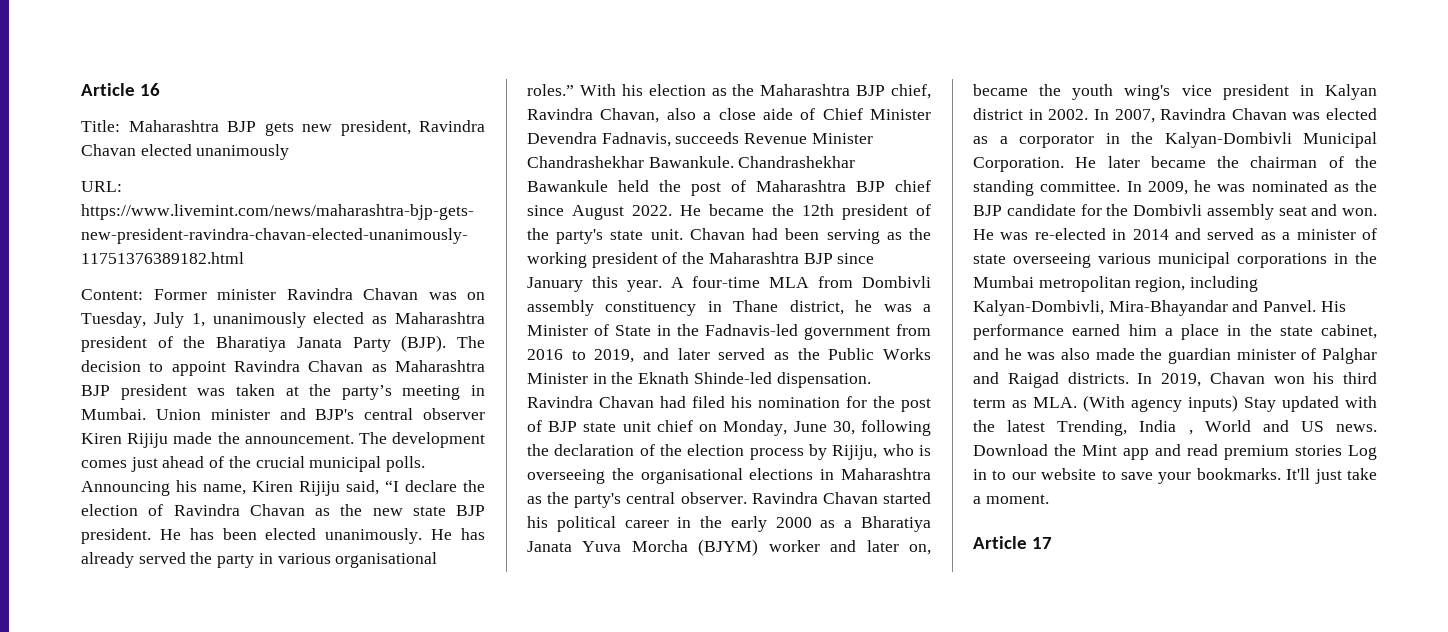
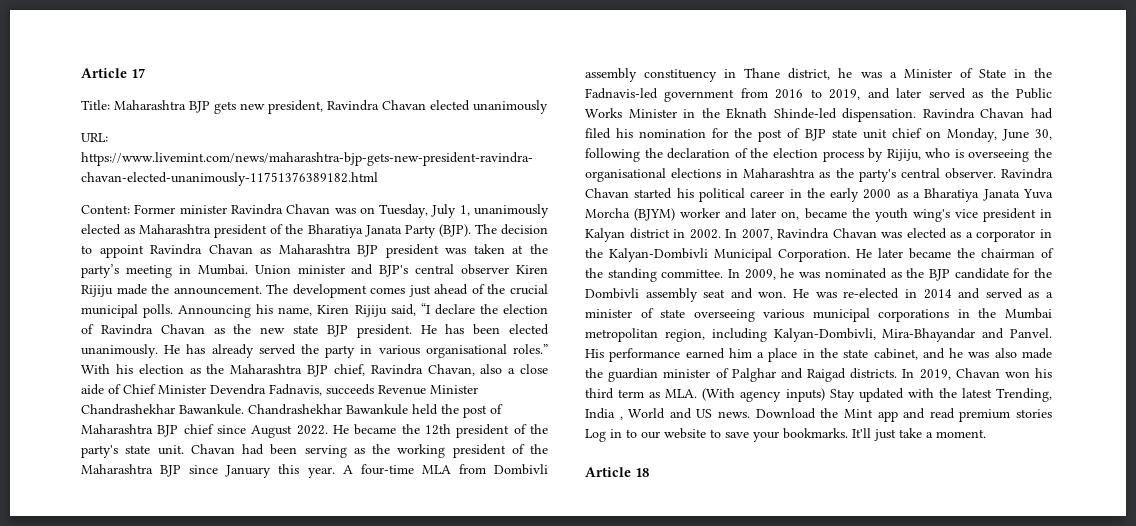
- Article 16
+ Article 17
- Article 17
+ Article 18

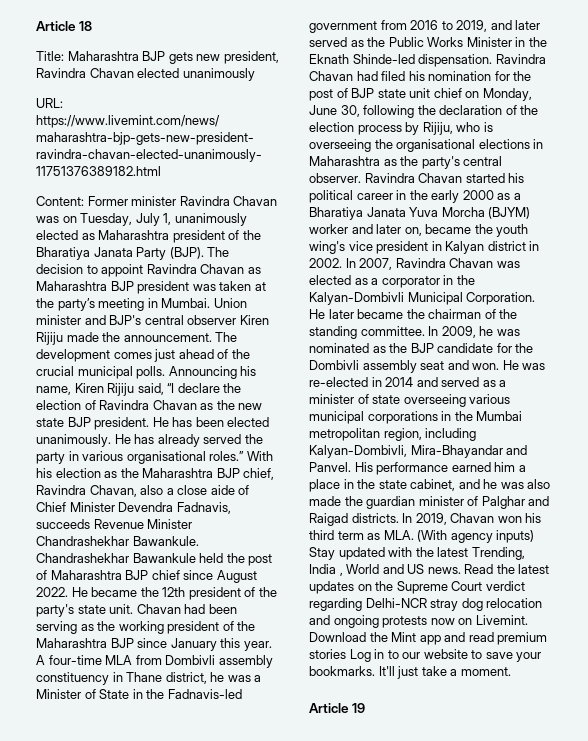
- Article 17
+ Article 18
+ Read the latest updates on the Supreme Court verdict regarding Delhi-NCR stray dog relocation and ongoing protests now on Livemint.
- Article 18
+ Article 19

